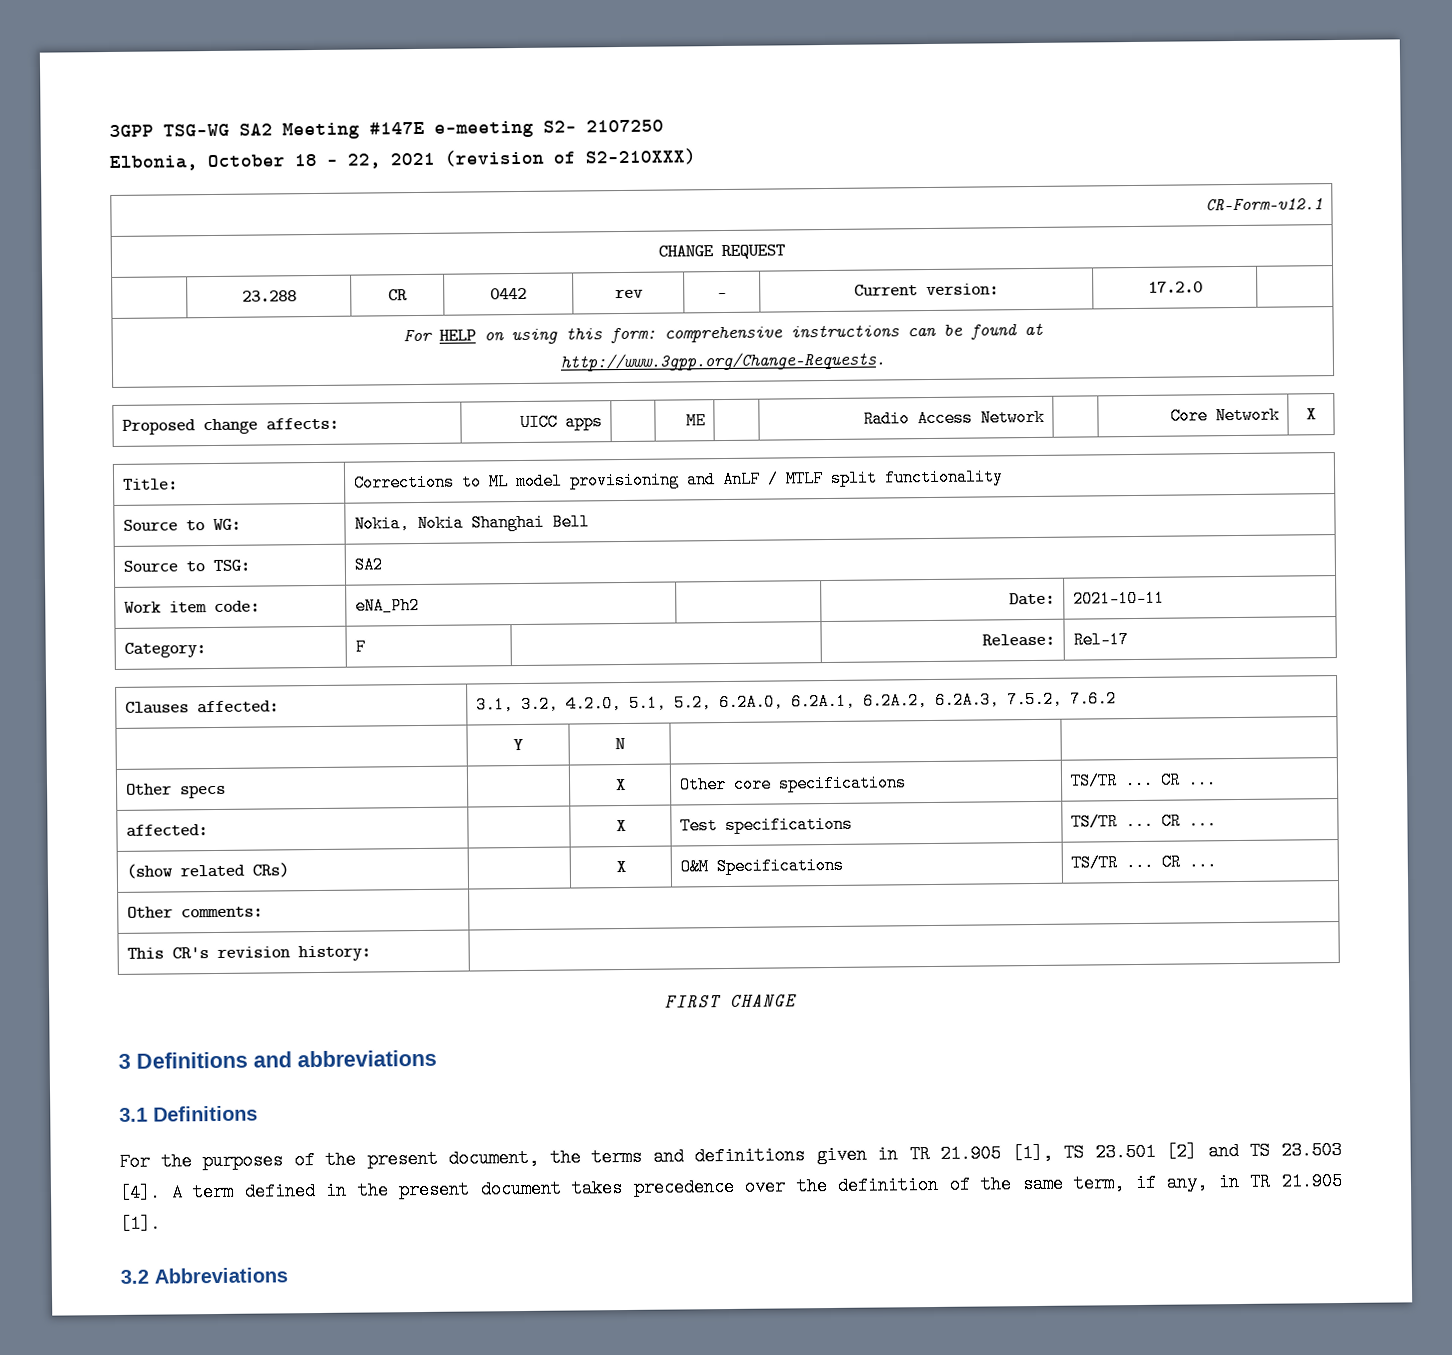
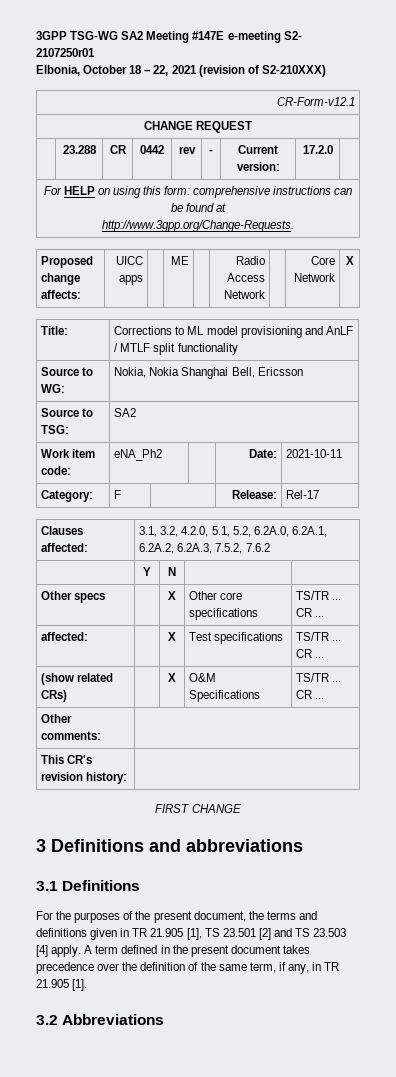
- 3GPP TSG-WG SA2 Meeting #147E e-meeting S2- 2107250
+ 3GPP TSG-WG SA2 Meeting #147E e-meeting S2- 2107250r01
- Source to WG: | Nokia, Nokia Shanghai Bell
+ Source to WG: | Nokia, Nokia Shanghai Bell, Ericsson
- For the purposes of the present document, the terms and definitions given in TR 21.905 [1], TS 23.501 [2] and TS 23.503 [4].
+ For the purposes of the present document, the terms and definitions given in TR 21.905 [1], TS 23.501 [2] and TS 23.503 [4] apply.

